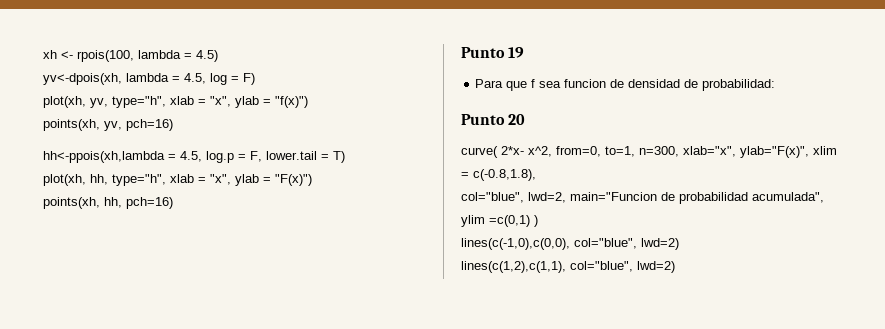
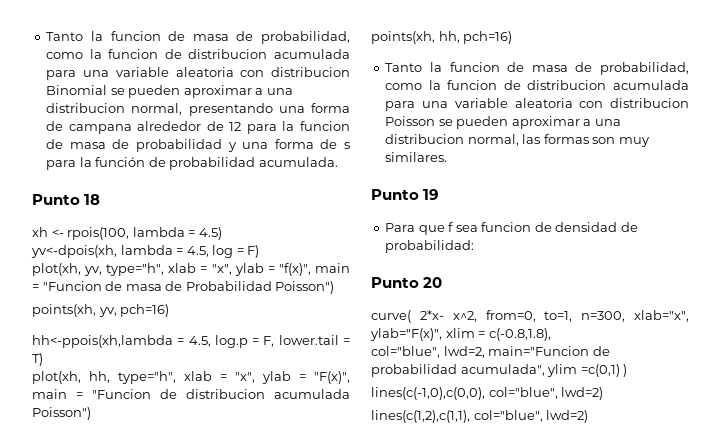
+ Tanto la funcion de masa de probabilidad, como la funcion de distribucion acumulada para una variable aleatoria con distribucion Binomial se pueden aproximar a una distribucion normal, presentando una forma de campana alrededor de 12 para la funcion de masa de probabilidad y una forma de s para la función de probabilidad acumulada.
+ Punto 18
- plot(xh, yv, type="h", xlab = "x", ylab = "f(x)")
+ plot(xh, yv, type="h", xlab = "x", ylab = "f(x)", main = "Funcion de masa de Probabilidad Poisson")
- plot(xh, hh, type="h", xlab = "x", ylab = "F(x)")
+ plot(xh, hh, type="h", xlab = "x", ylab = "F(x)", main = "Funcion de distribucion acumulada Poisson")
  points(xh, hh, pch=16)
+ Tanto la funcion de masa de probabilidad, como la funcion de distribucion acumulada para una variable aleatoria con distribucion Poisson se pueden aproximar a una distribucion normal, las formas son muy similares.

